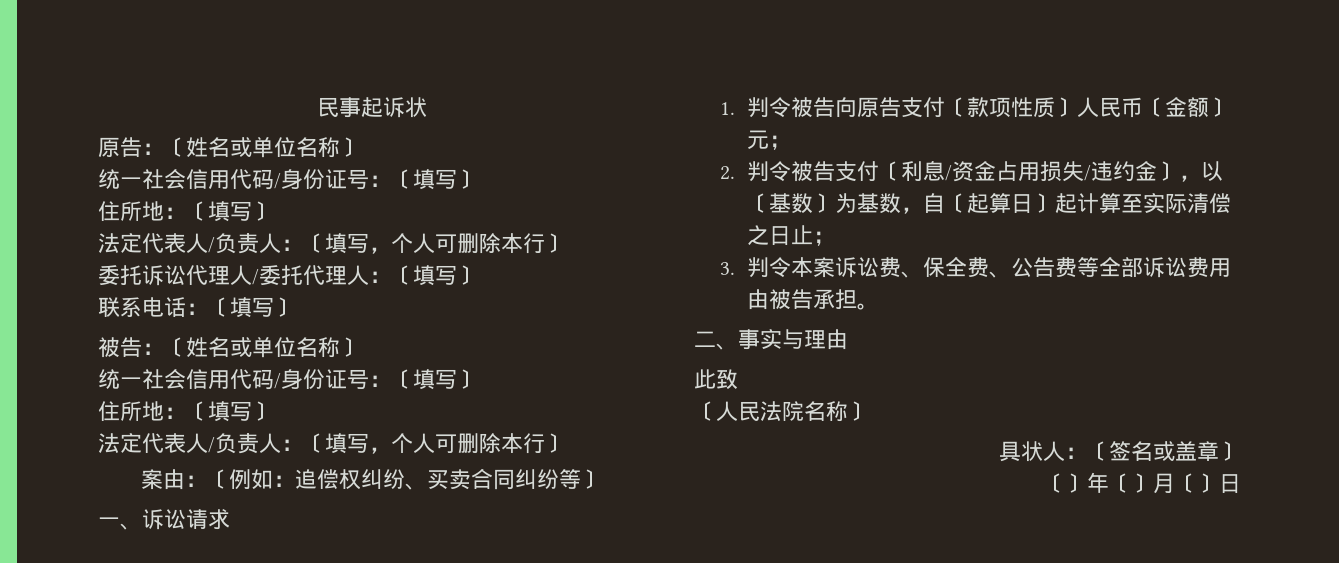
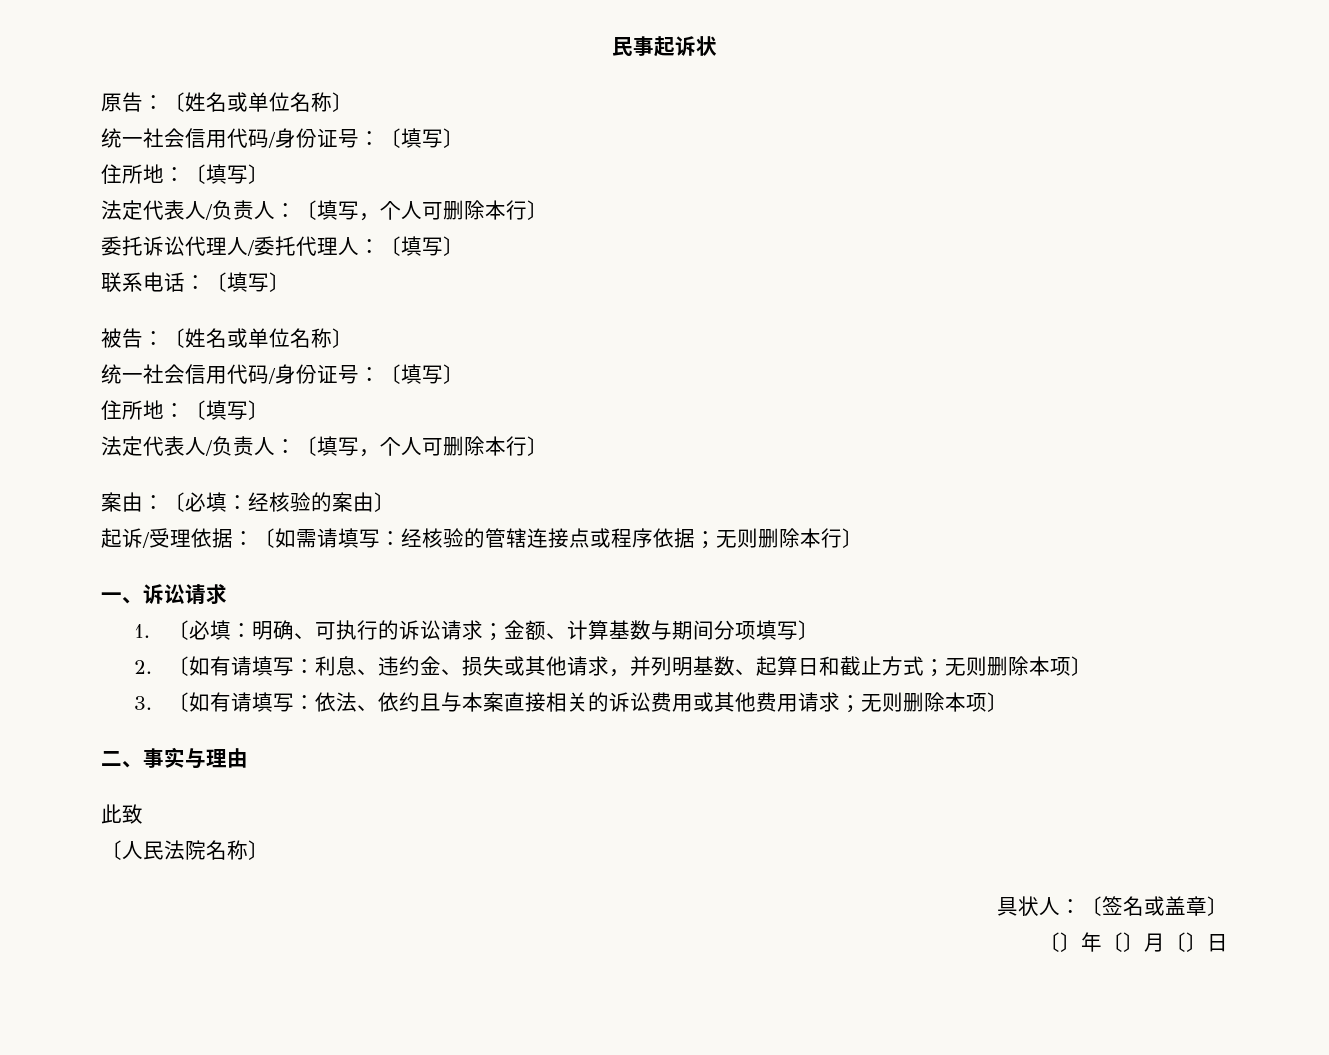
- 案由：〔例如：追偿权纠纷、买卖合同纠纷等〕
+ 案由：〔必填：经核验的案由〕
+ 起诉/受理依据：〔如需请填写：经核验的管辖连接点或程序依据；无则删除本行〕
- 1.判令被告向原告支付〔款项性质〕人民币〔金额〕元；
+ 1.〔必填：明确、可执行的诉讼请求；金额、计算基数与期间分项填写〕
- 2.判令被告支付〔利息/资金占用损失/违约金〕，以〔基数〕为基数，自〔起算日〕起计算至实际清偿之日止；
- 3.判令本案诉讼费、保全费、公告费等全部诉讼费用由被告承担。
+ 2.〔如有请填写：利息、违约金、损失或其他请求，并列明基数、起算日和截止方式；无则删除本项〕
+ 3.〔如有请填写：依法、依约且与本案直接相关的诉讼费用或其他费用请求；无则删除本项〕

